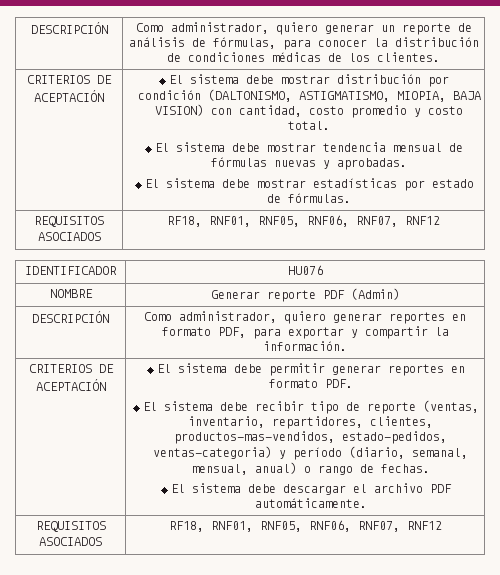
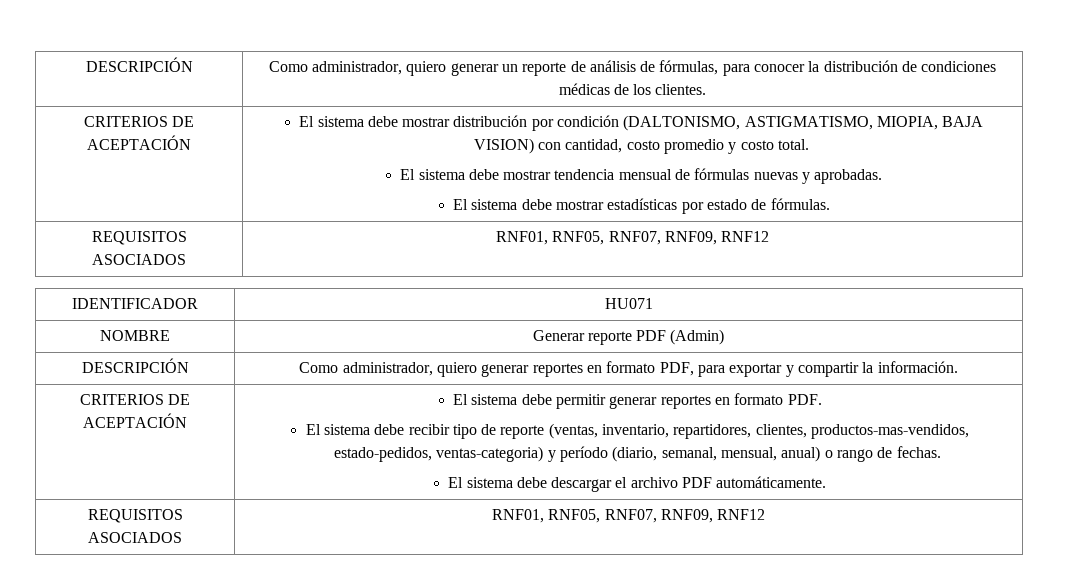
  El sistema debe mostrar estadísticas por estado de fórmulas.
- REQUISITOS ASOCIADOS | RF18, RNF01, RNF05, RNF06, RNF07, RNF12
+ REQUISITOS ASOCIADOS | RNF01, RNF05, RNF07, RNF09, RNF12
- IDENTIFICADOR | HU076
+ IDENTIFICADOR | HU071
  El sistema debe descargar el archivo PDF automáticamente.
- REQUISITOS ASOCIADOS | RF18, RNF01, RNF05, RNF06, RNF07, RNF12
+ REQUISITOS ASOCIADOS | RNF01, RNF05, RNF07, RNF09, RNF12

